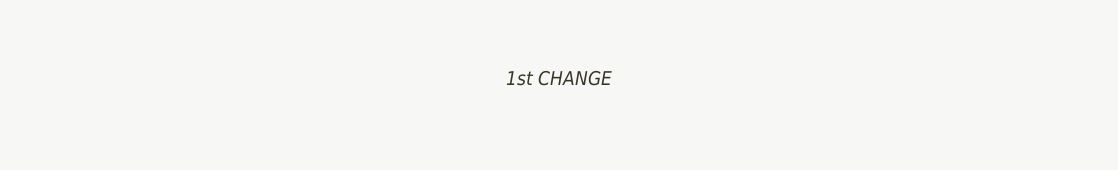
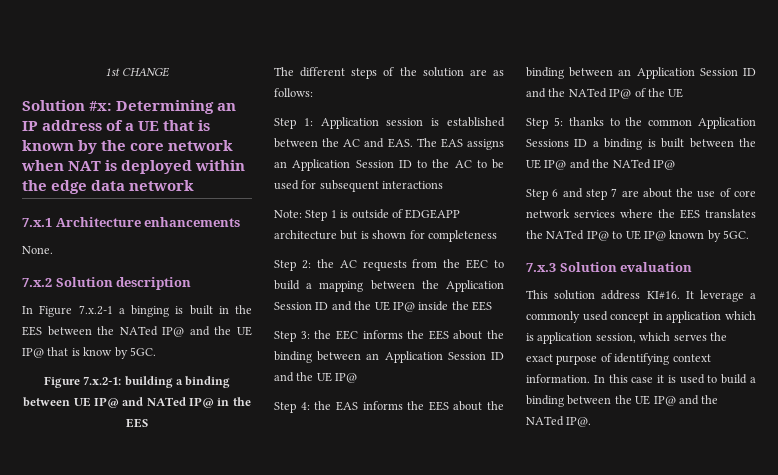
+ Solution #x: Determining an IP address of a UE that is known by the core network when NAT is deployed within the edge data network
+ 7.x.1 Architecture enhancements
+ None.
+ 7.x.2 Solution description
+ In Figure 7.x.2-1 a binging is built in the EES between the NATed IP@ and the UE IP@ that is know by 5GC.
+ Figure 7.x.2-1: building a binding between UE IP@ and NATed IP@ in the EES
+ The different steps of the solution are as follows:
+ Step 1: Application session is established between the AC and EAS. The EAS assigns an Application Session ID to the AC to be used for subsequent interactions
+ Note: Step 1 is outside of EDGEAPP architecture but is shown for completeness
+ Step 2: the AC requests from the EEC to build a mapping between the Application Session ID and the UE IP@ inside the EES
+ Step 3: the EEC informs the EES about the binding between an Application Session ID and the UE IP@
+ Step 4: the EAS informs the EES about the binding between an Application Session ID and the NATed IP@ of the UE
+ Step 5: thanks to the common Application Sessions ID a binding is built between the UE IP@ and the NATed IP@
+ Step 6 and step 7 are about the use of core network services where the EES translates the NATed IP@ to UE IP@ known by 5GC.
+ 7.x.3 Solution evaluation
+ This solution address KI#16. It leverage a commonly used concept in application which is application session, which serves the exact purpose of identifying context information. In this case it is used to build a binding between the UE IP@ and the NATed IP@.

